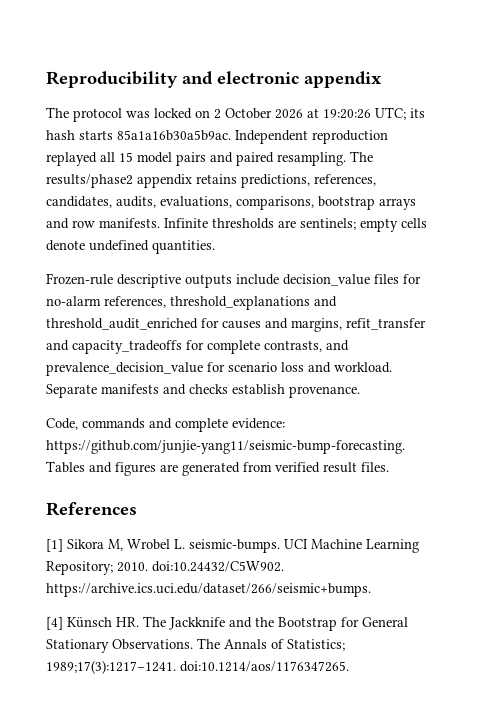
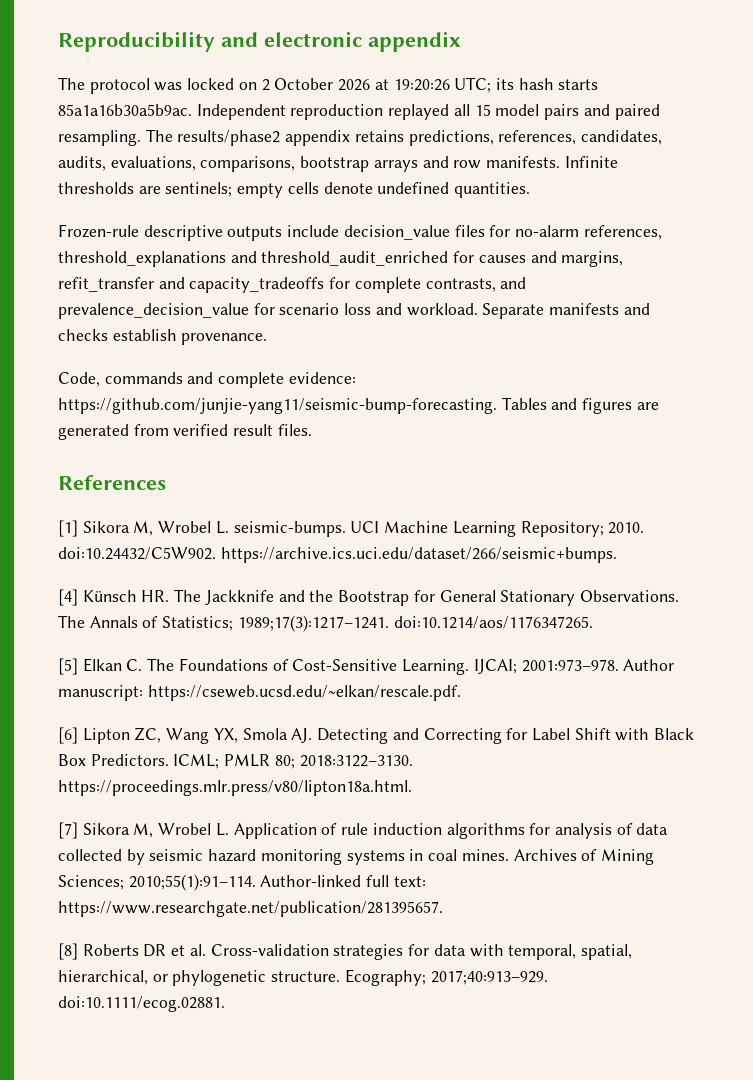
+ [5] Elkan C. The Foundations of Cost-Sensitive Learning. IJCAI; 2001:973–978. Author manuscript: https://cseweb.ucsd.edu/~elkan/rescale.pdf.
+ [6] Lipton ZC, Wang YX, Smola AJ. Detecting and Correcting for Label Shift with Black Box Predictors. ICML; PMLR 80; 2018:3122–3130. https://proceedings.mlr.press/v80/lipton18a.html.
+ [7] Sikora M, Wrobel L. Application of rule induction algorithms for analysis of data collected by seismic hazard monitoring systems in coal mines. Archives of Mining Sciences; 2010;55(1):91–114. Author-linked full text: https://www.researchgate.net/publication/281395657.
+ [8] Roberts DR et al. Cross-validation strategies for data with temporal, spatial, hierarchical, or phylogenetic structure. Ecography; 2017;40:913–929. doi:10.1111/ecog.02881.

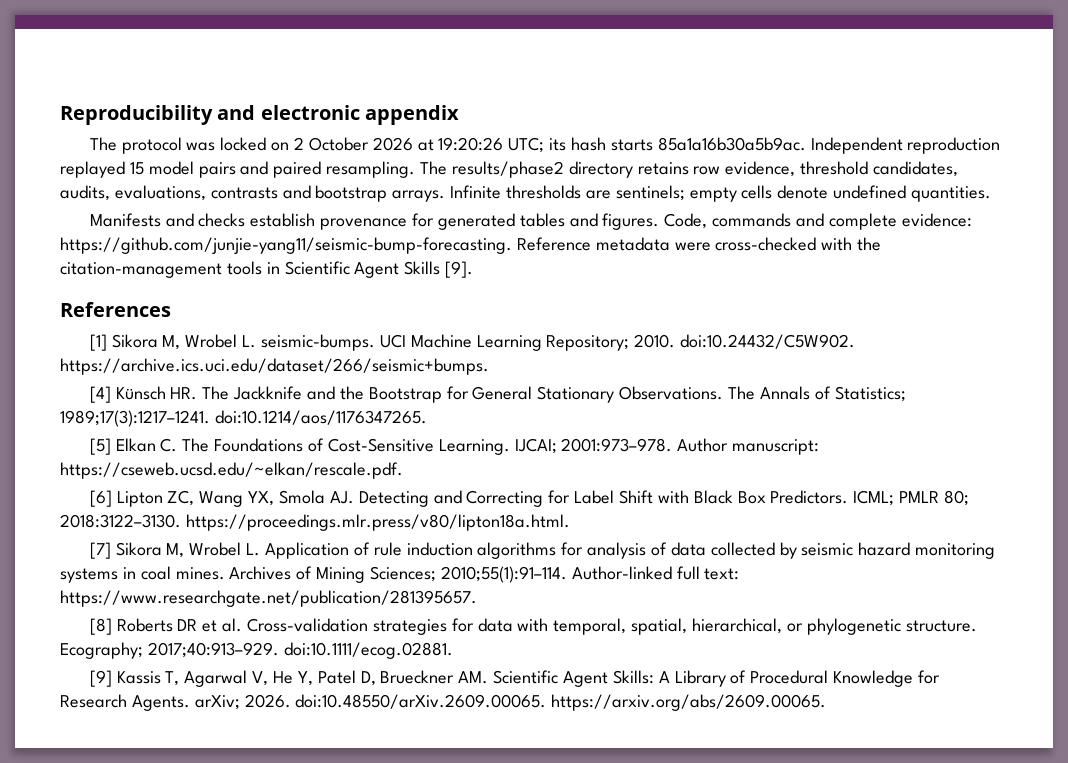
- Independent reproduction replayed all 15 model pairs and paired resampling.
+ Independent reproduction replayed 15 model pairs and paired resampling.
- The results/phase2 appendix retains predictions, references, candidates, audits, evaluations, comparisons, bootstrap arrays and row manifests.
+ The results/phase2 directory retains row evidence, threshold candidates, audits, evaluations, contrasts and bootstrap arrays.
- Frozen-rule descriptive outputs include decision_value files for no-alarm references, threshold_explanations and threshold_audit_enriched for causes and margins, refit_transfer and capacity_tradeoffs for complete contrasts, and prevalence_decision_value for scenario loss and workload. Separate manifests and checks establish provenance.
- Code, commands and complete evidence: https://github.com/junjie-yang11/seismic-bump-forecasting. Tables and figures are generated from verified result files.
+ Manifests and checks establish provenance for generated tables and figures. Code, commands and complete evidence: https://github.com/junjie-yang11/seismic-bump-forecasting. Reference metadata were cross-checked with the citation-management tools in Scientific Agent Skills [9].
+ [9] Kassis T, Agarwal V, He Y, Patel D, Brueckner AM. Scientific Agent Skills: A Library of Procedural Knowledge for Research Agents. arXiv; 2026. doi:10.48550/arXiv.2609.00065. https://arxiv.org/abs/2609.00065.

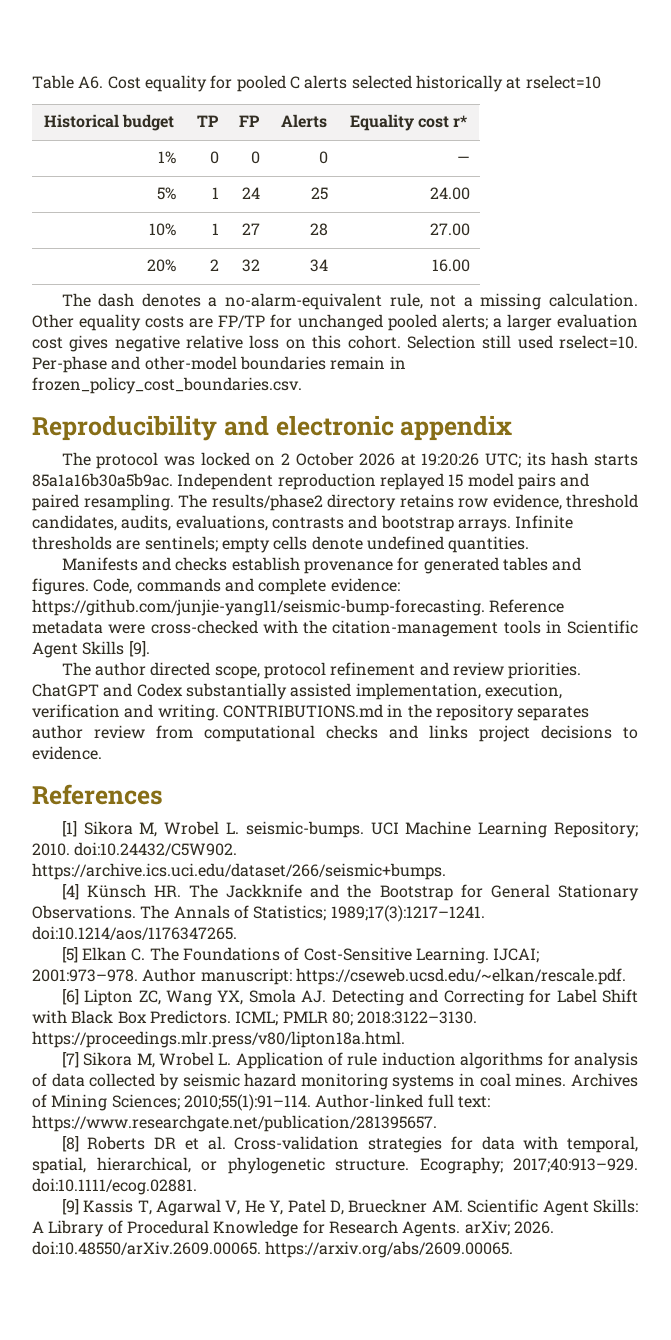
+ Table A6. Cost equality for pooled C alerts selected historically at rselect=10
+ Historical budget | TP | FP | Alerts | Equality cost r*
+ 1% | 0 | 0 | 0 | —
+ 5% | 1 | 24 | 25 | 24.00
+ 10% | 1 | 27 | 28 | 27.00
+ 20% | 2 | 32 | 34 | 16.00
+ The dash denotes a no-alarm-equivalent rule, not a missing calculation. Other equality costs are FP/TP for unchanged pooled alerts; a larger evaluation cost gives negative relative loss on this cohort. Selection still used rselect=10. Per-phase and other-model boundaries remain in frozen_policy_cost_boundaries.csv.
+ The author directed scope, protocol refinement and review priorities. ChatGPT and Codex substantially assisted implementation, execution, verification and writing. CONTRIBUTIONS.md in the repository separates author review from computational checks and links project decisions to evidence.

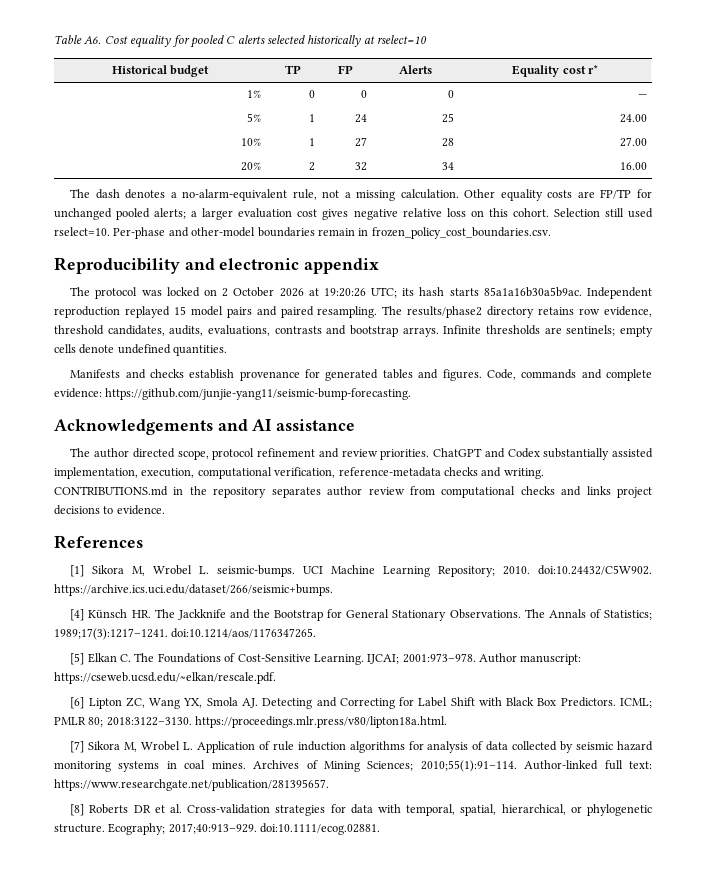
- Code, commands and complete evidence: https://github.com/junjie-yang11/seismic-bump-forecasting. Reference metadata were cross-checked with the citation-management tools in Scientific Agent Skills [9].
+ Code, commands and complete evidence: https://github.com/junjie-yang11/seismic-bump-forecasting.
+ Acknowledgements and AI assistance
- ChatGPT and Codex substantially assisted implementation, execution, verification and writing.
+ ChatGPT and Codex substantially assisted implementation, execution, computational verification, reference-metadata checks and writing.
- [9] Kassis T, Agarwal V, He Y, Patel D, Brueckner AM. Scientific Agent Skills: A Library of Procedural Knowledge for Research Agents. arXiv; 2026. doi:10.48550/arXiv.2609.00065. https://arxiv.org/abs/2609.00065.

